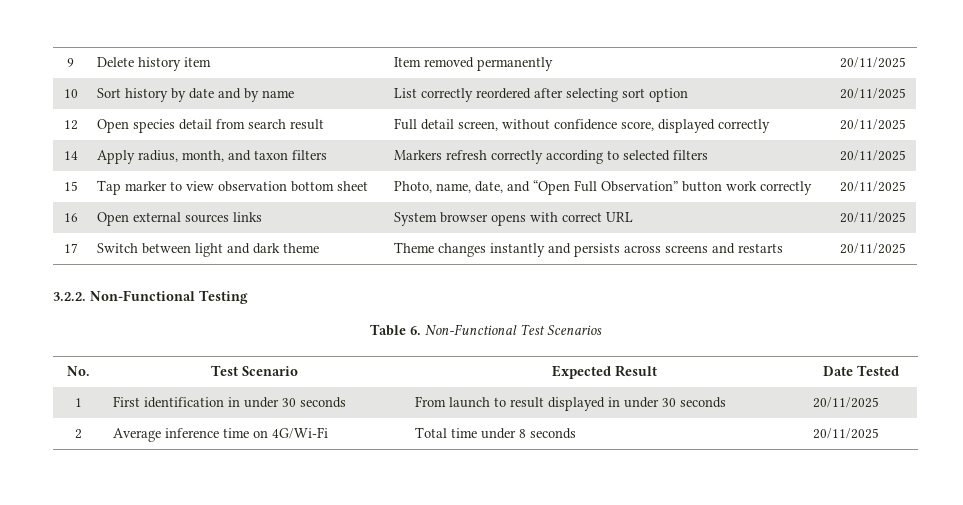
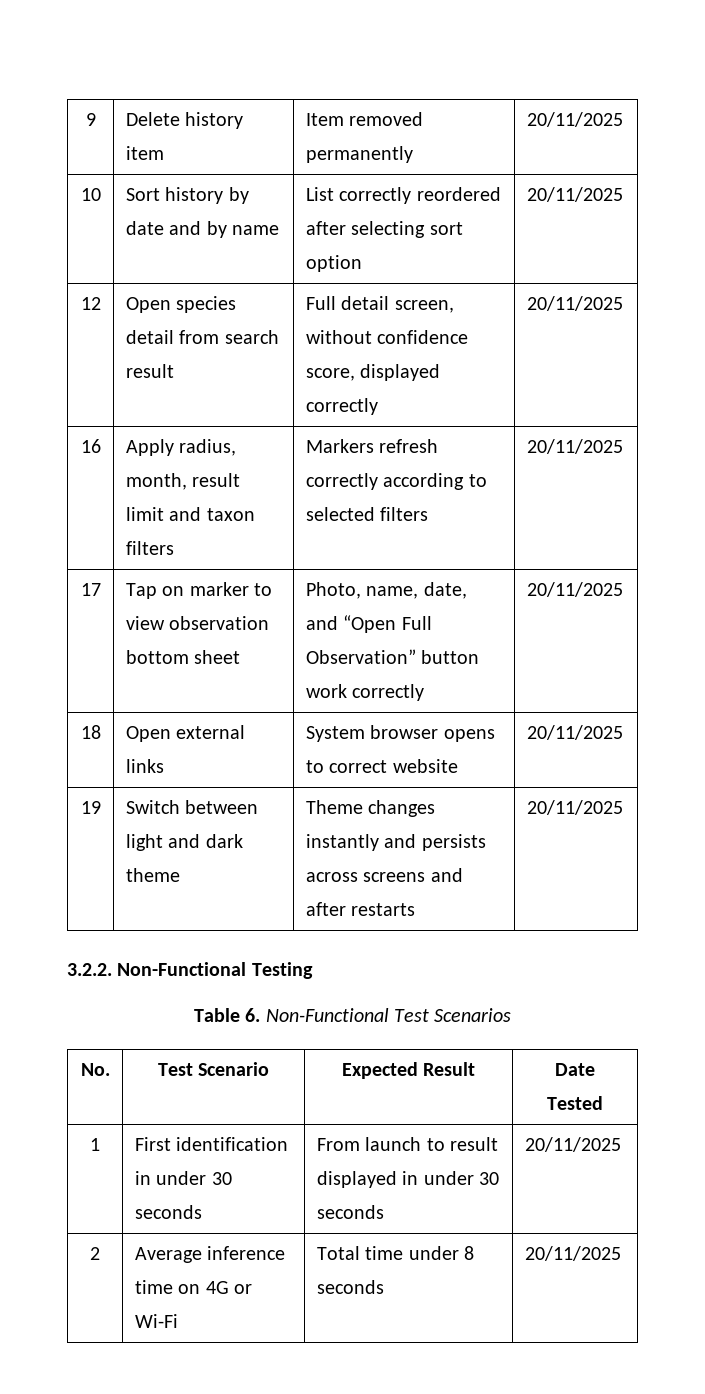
- 14 | Apply radius, month, and taxon filters | Markers refresh correctly according to selected filters | 20/11/2025
+ 16 | Apply radius, month, result limit and taxon filters | Markers refresh correctly according to selected filters | 20/11/2025
- 15 | Tap marker to view observation bottom sheet | Photo, name, date, and “Open Full Observation” button work correctly | 20/11/2025
+ 17 | Tap on marker to view observation bottom sheet | Photo, name, date, and “Open Full Observation” button work correctly | 20/11/2025
- 16 | Open external sources links | System browser opens with correct URL | 20/11/2025
- 17 | Switch between light and dark theme | Theme changes instantly and persists across screens and restarts | 20/11/2025
+ 18 | Open external links | System browser opens to correct website | 20/11/2025
+ 19 | Switch between light and dark theme | Theme changes instantly and persists across screens and after restarts | 20/11/2025
- 2 | Average inference time on 4G/Wi-Fi | Total time under 8 seconds | 20/11/2025
+ 2 | Average inference time on 4G or Wi-Fi | Total time under 8 seconds | 20/11/2025

